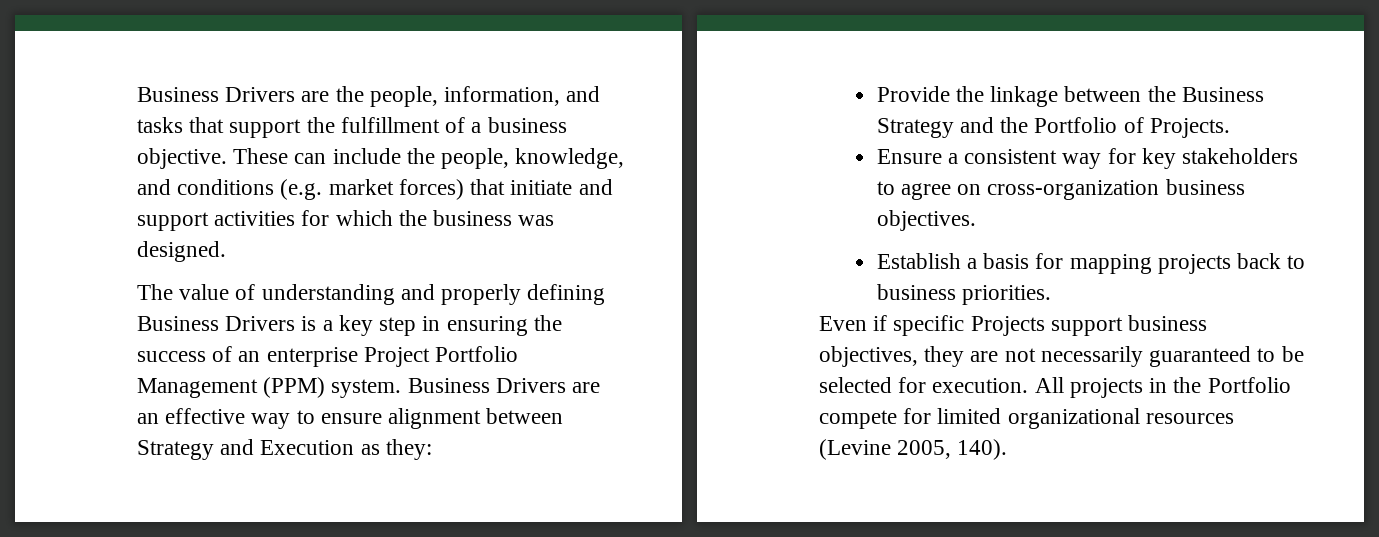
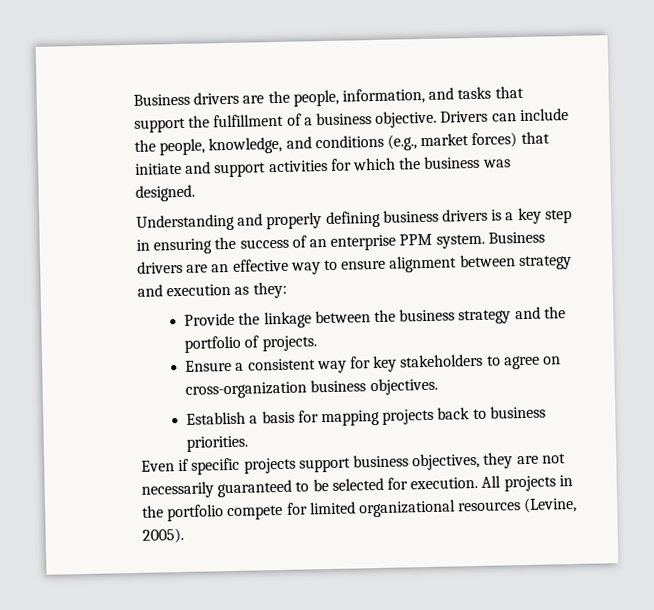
- Business Drivers are the people, information, and tasks that support the fulfillment of a business objective.
+ Business drivers are the people, information, and tasks that support the fulfillment of a business objective.
- These can include the people, knowledge, and conditions (e.g. market forces) that initiate and support activities for which the business was designed.
+ Drivers can include the people, knowledge, and conditions (e.g., market forces) that initiate and support activities for which the business was designed.
- The value of understanding and properly defining Business Drivers is a key step in ensuring the success of an enterprise Project Portfolio Management (PPM) system.
+ Understanding and properly defining business drivers is a key step in ensuring the success of an enterprise PPM system.
- Business Drivers are an effective way to ensure alignment between Strategy and Execution as they:
+ Business drivers are an effective way to ensure alignment between strategy and execution as they:
- Provide the linkage between the Business Strategy and the Portfolio of Projects.
+ Provide the linkage between the business strategy and the portfolio of projects.
- Even if specific Projects support business objectives, they are not necessarily guaranteed to be selected for execution.
+ Even if specific projects support business objectives, they are not necessarily guaranteed to be selected for execution.
- All projects in the Portfolio compete for limited organizational resources (Levine 2005, 140).
+ All projects in the portfolio compete for limited organizational resources (Levine, 2005).

